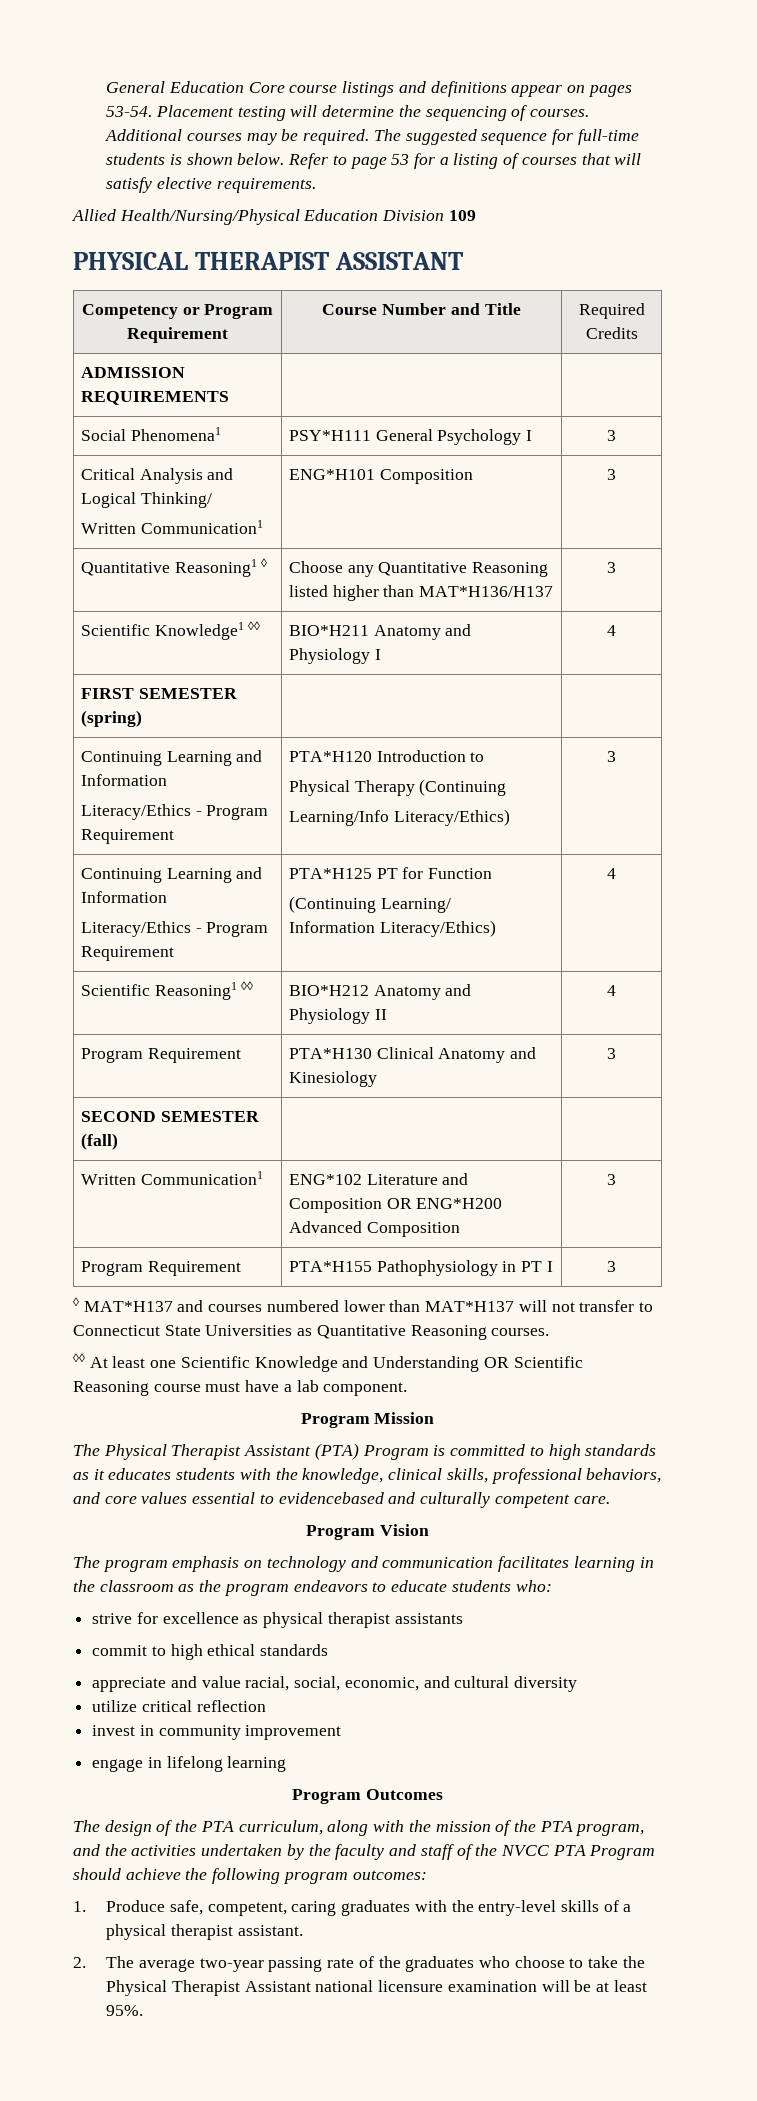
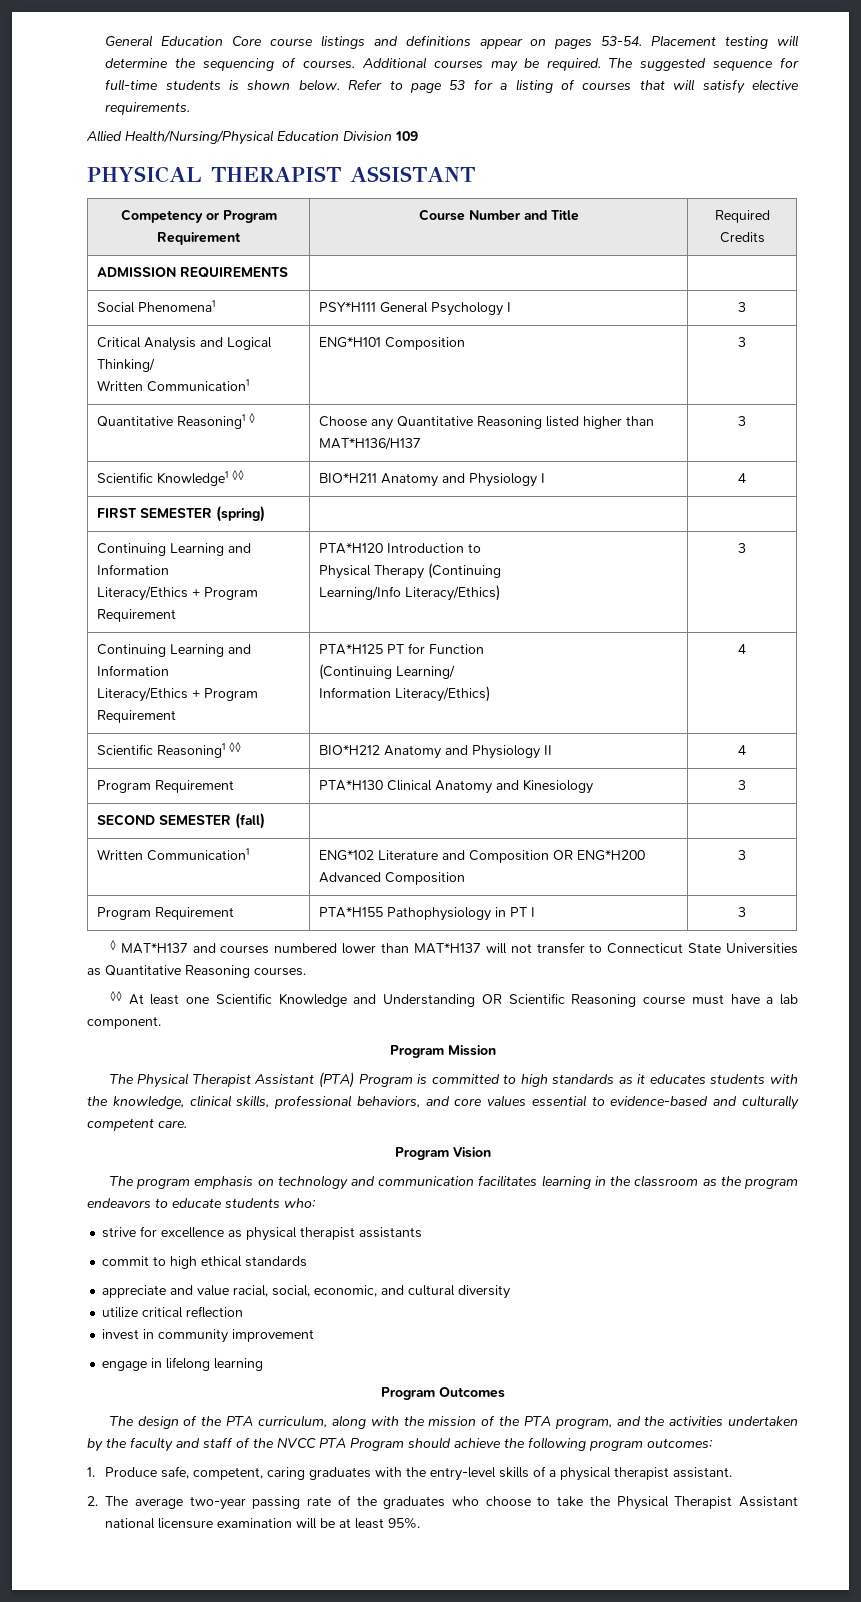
  FIRST SEMESTER (spring) | |
  Continuing Learning and Information
- Literacy/Ethics - Program Requirement | PTA*H120 Introduction to
+ Literacy/Ethics + Program Requirement | PTA*H120 Introduction to
  Physical Therapy (Continuing
  Learning/Info Literacy/Ethics) | 3
  Continuing Learning and Information
- Literacy/Ethics - Program Requirement | PTA*H125 PT for Function
+ Literacy/Ethics + Program Requirement | PTA*H125 PT for Function
- The Physical Therapist Assistant (PTA) Program is committed to high standards as it educates students with the knowledge, clinical skills, professional behaviors, and core values essential to evidencebased and culturally competent care.
+ The Physical Therapist Assistant (PTA) Program is committed to high standards as it educates students with the knowledge, clinical skills, professional behaviors, and core values essential to evidence-based and culturally competent care.

